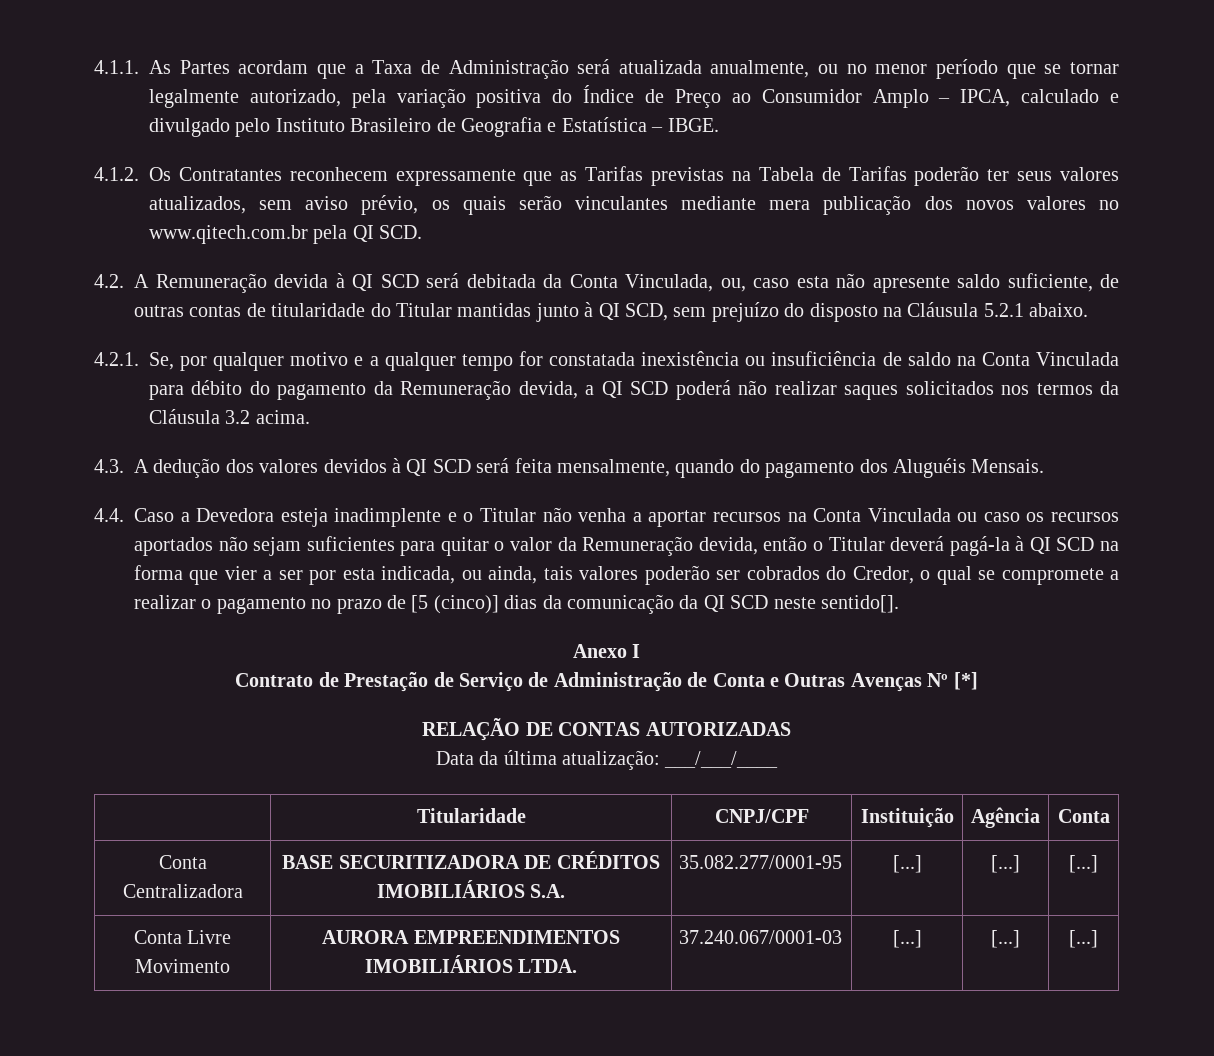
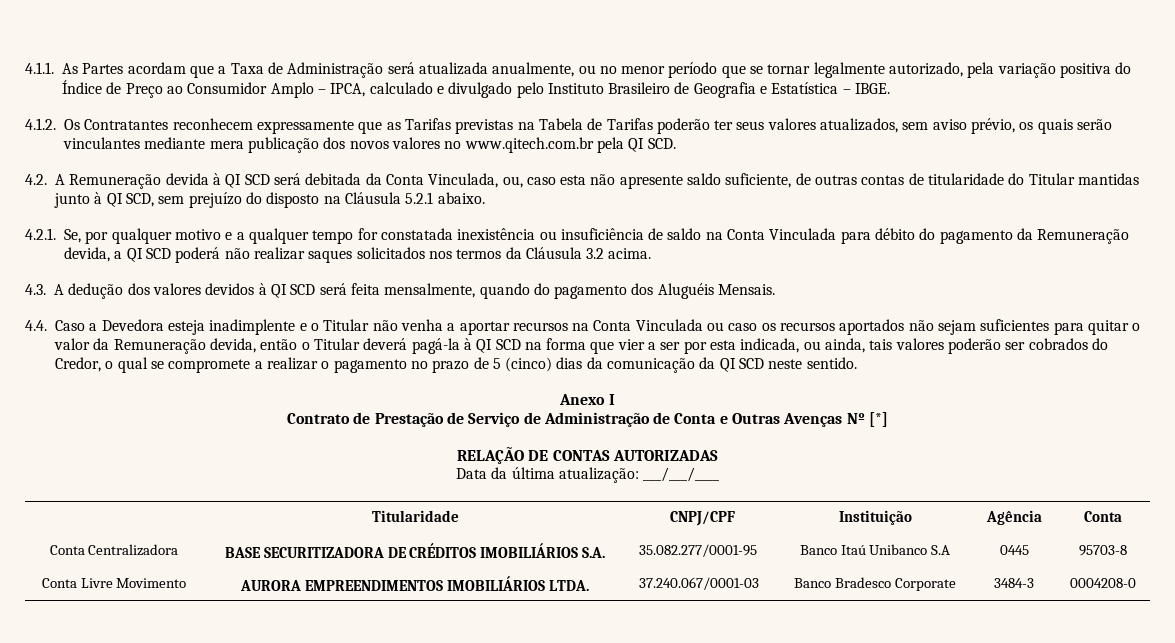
- 4.4. Caso a Devedora esteja inadimplente e o Titular não venha a aportar recursos na Conta Vinculada ou caso os recursos aportados não sejam suficientes para quitar o valor da Remuneração devida, então o Titular deverá pagá-la à QI SCD na forma que vier a ser por esta indicada, ou ainda, tais valores poderão ser cobrados do Credor, o qual se compromete a realizar o pagamento no prazo de [5 (cinco)] dias da comunicação da QI SCD neste sentido[].
+ 4.4. Caso a Devedora esteja inadimplente e o Titular não venha a aportar recursos na Conta Vinculada ou caso os recursos aportados não sejam suficientes para quitar o valor da Remuneração devida, então o Titular deverá pagá-la à QI SCD na forma que vier a ser por esta indicada, ou ainda, tais valores poderão ser cobrados do Credor, o qual se compromete a realizar o pagamento no prazo de 5 (cinco) dias da comunicação da QI SCD neste sentido.
- Conta Centralizadora | BASE SECURITIZADORA DE CRÉDITOS IMOBILIÁRIOS S.A. | 35.082.277/0001-95 | [...] | [...] | [...]
+ Conta Centralizadora | BASE SECURITIZADORA DE CRÉDITOS IMOBILIÁRIOS S.A. | 35.082.277/0001-95 | Banco Itaú Unibanco S.A | 0445 | 95703-8
- Conta Livre Movimento | AURORA EMPREENDIMENTOS IMOBILIÁRIOS LTDA. | 37.240.067/0001-03 | [...] | [...] | [...]
+ Conta Livre Movimento | AURORA EMPREENDIMENTOS IMOBILIÁRIOS LTDA. | 37.240.067/0001-03 | Banco Bradesco Corporate | 3484-3 | 0004208-0

